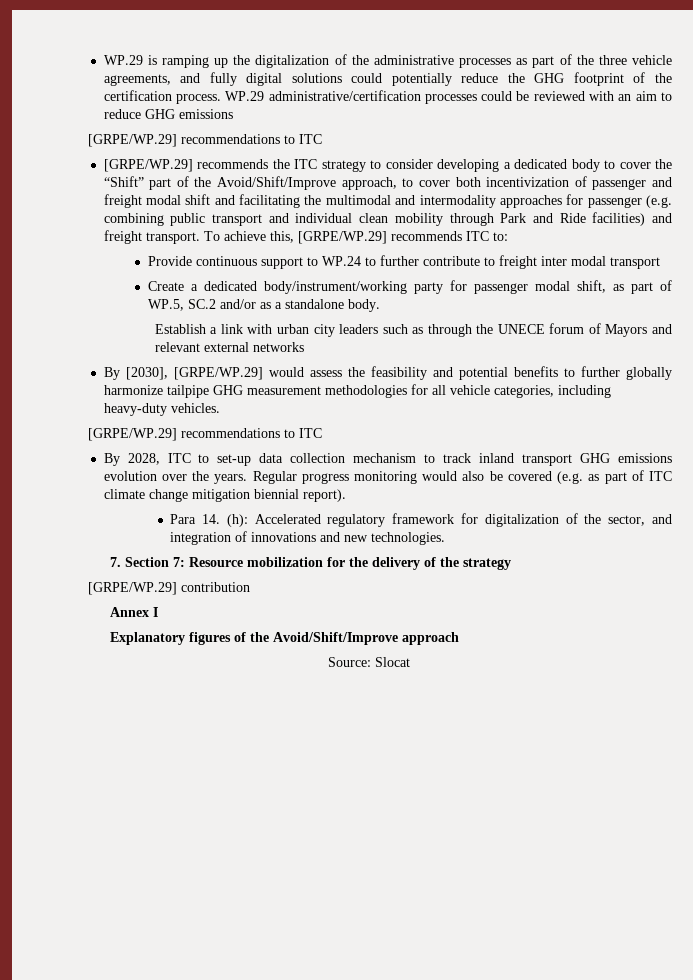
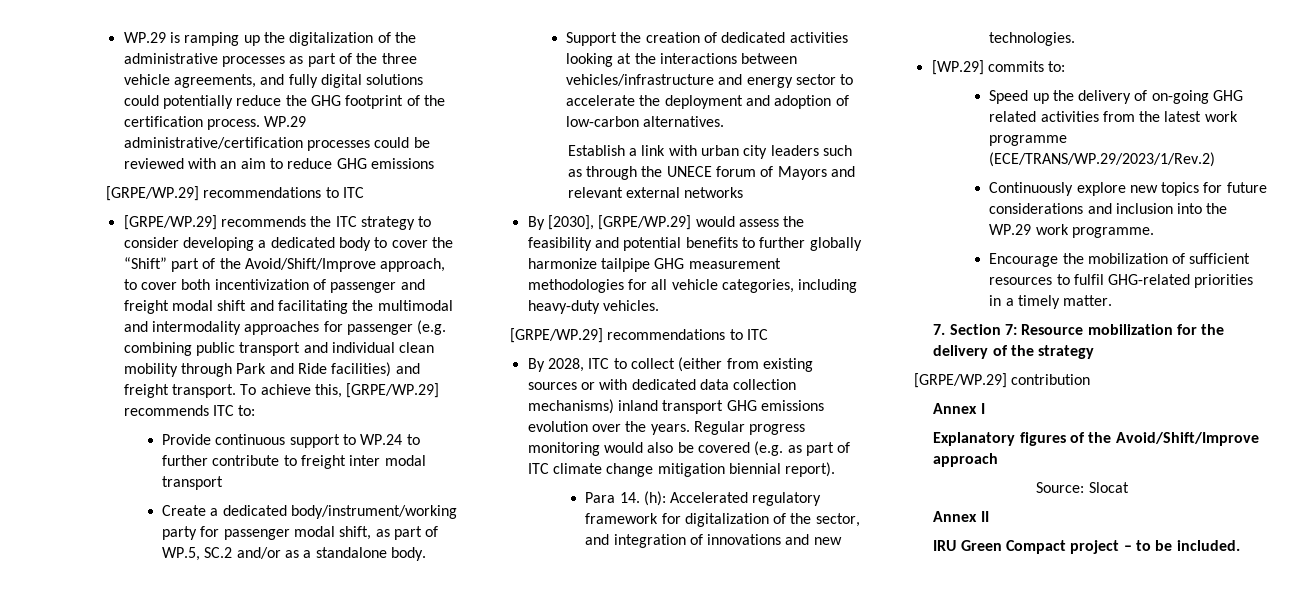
+ Support the creation of dedicated activities looking at the interactions between vehicles/infrastructure and energy sector to accelerate the deployment and adoption of low-carbon alternatives.
- By 2028, ITC to set-up data collection mechanism to track inland transport GHG emissions evolution over the years.
+ By 2028, ITC to collect (either from existing sources or with dedicated data collection mechanisms) inland transport GHG emissions evolution over the years.
+ [WP.29] commits to:
+ Speed up the delivery of on-going GHG related activities from the latest work programme (ECE/TRANS/WP.29/2023/1/Rev.2)
+ Continuously explore new topics for future considerations and inclusion into the WP.29 work programme.
+ Encourage the mobilization of sufficient resources to fulfil GHG-related priorities in a timely matter.
+ Annex II
+ IRU Green Compact project – to be included.

